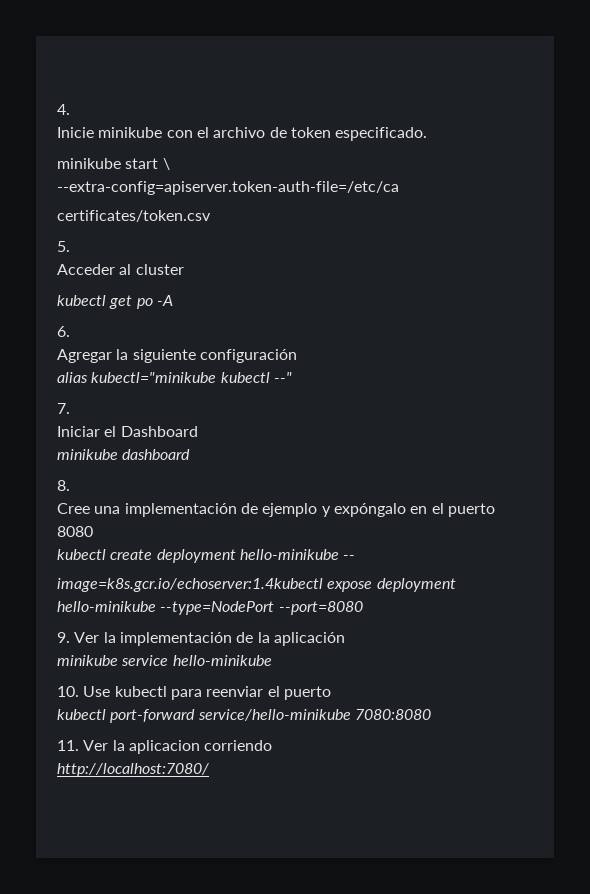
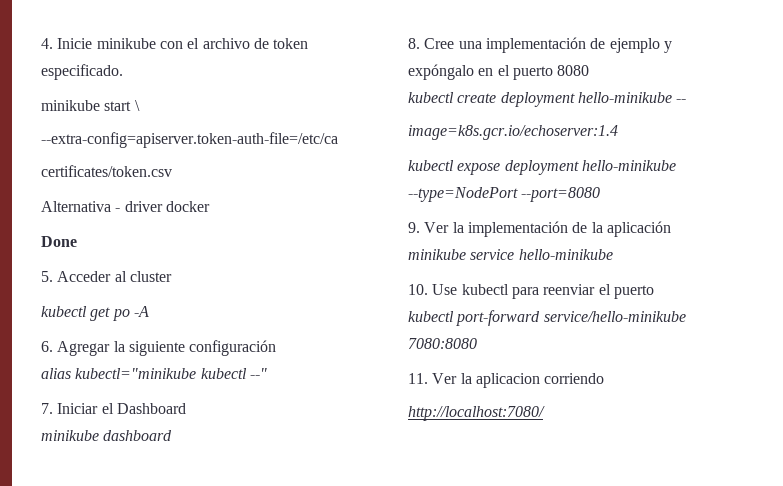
- 4.
- Inicie minikube con el archivo de token especificado.
+ 4. Inicie minikube con el archivo de token especificado.
+ Alternativa - driver docker
+ Done
- 5.
- Acceder al cluster
+ 5. Acceder al cluster
- 6.
- Agregar la siguiente configuración
+ 6. Agregar la siguiente configuración
- 7.
- Iniciar el Dashboard
+ 7. Iniciar el Dashboard
- 8.
- Cree una implementación de ejemplo y expóngalo en el puerto 8080
+ 8. Cree una implementación de ejemplo y expóngalo en el puerto 8080
- image=k8s.gcr.io/echoserver:1.4kubectl expose deployment hello-minikube --type=NodePort --port=8080
+ image=k8s.gcr.io/echoserver:1.4
+ kubectl expose deployment hello-minikube --type=NodePort --port=8080

